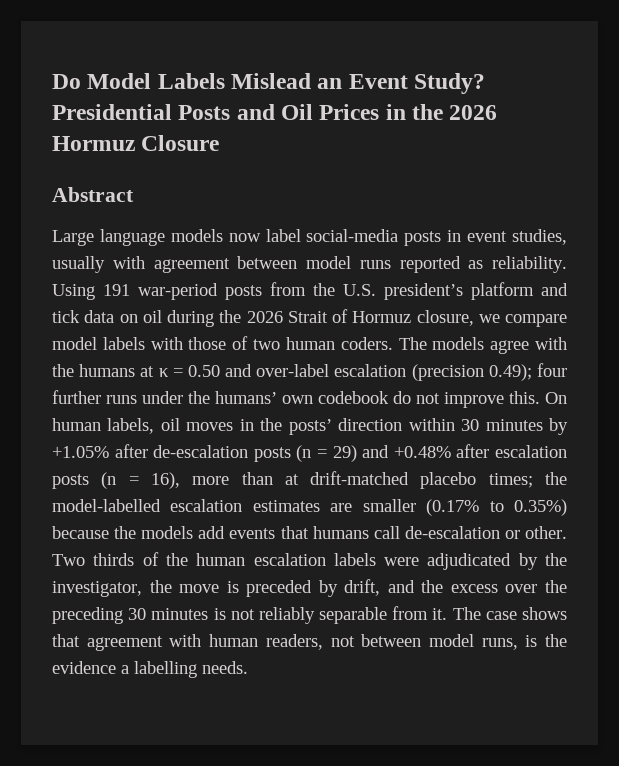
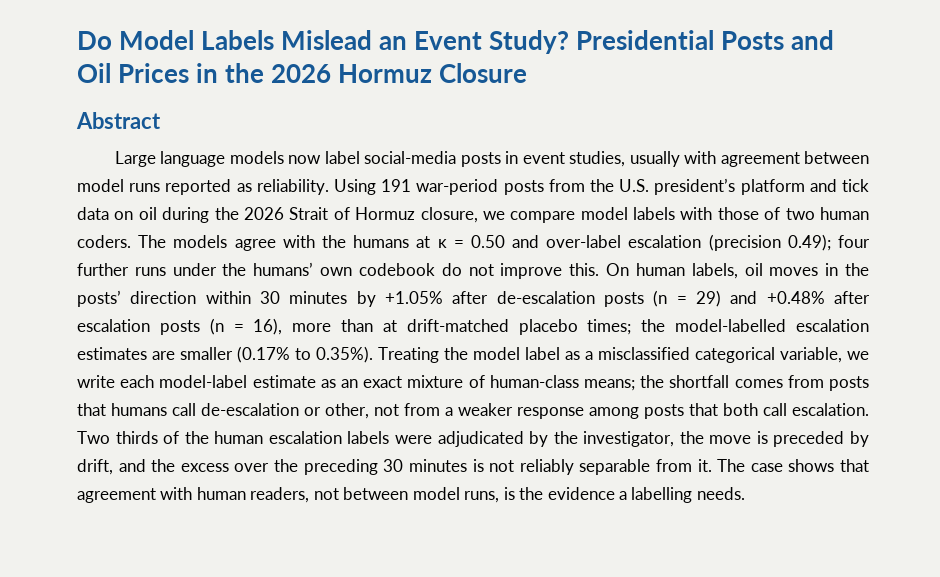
- On human labels, oil moves in the posts’ direction within 30 minutes by +1.05% after de-escalation posts (n = 29) and +0.48% after escalation posts (n = 16), more than at drift-matched placebo times; the model-labelled escalation estimates are smaller (0.17% to 0.35%) because the models add events that humans call de-escalation or other.
+ On human labels, oil moves in the posts’ direction within 30 minutes by +1.05% after de-escalation posts (n = 29) and +0.48% after escalation posts (n = 16), more than at drift-matched placebo times; the model-labelled escalation estimates are smaller (0.17% to 0.35%). Treating the model label as a misclassified categorical variable, we write each model-label estimate as an exact mixture of human-class means; the shortfall comes from posts that humans call de-escalation or other, not from a weaker response among posts that both call escalation.

